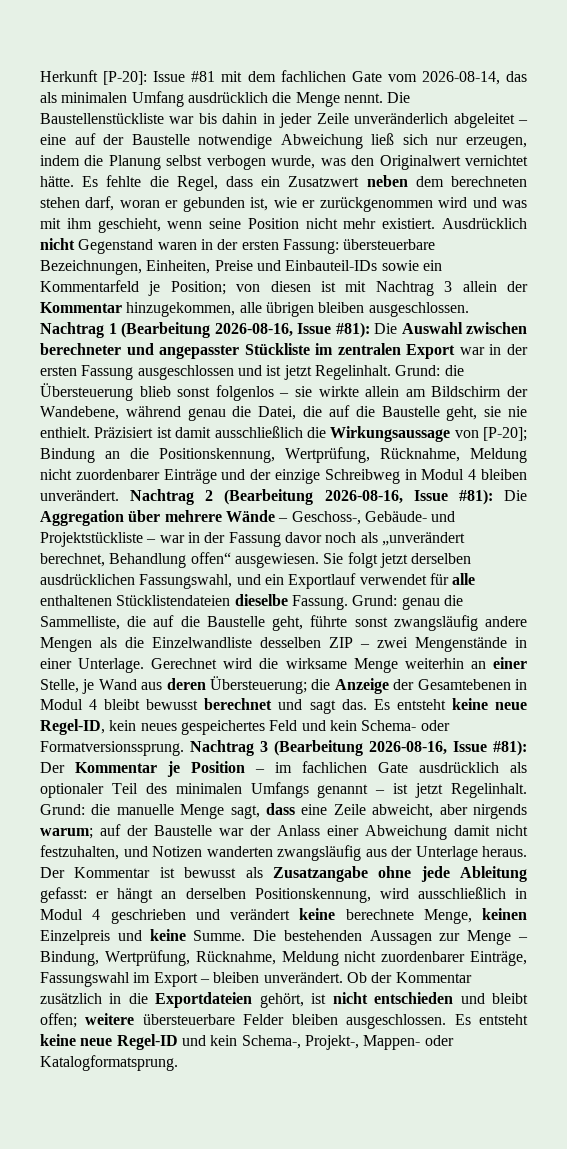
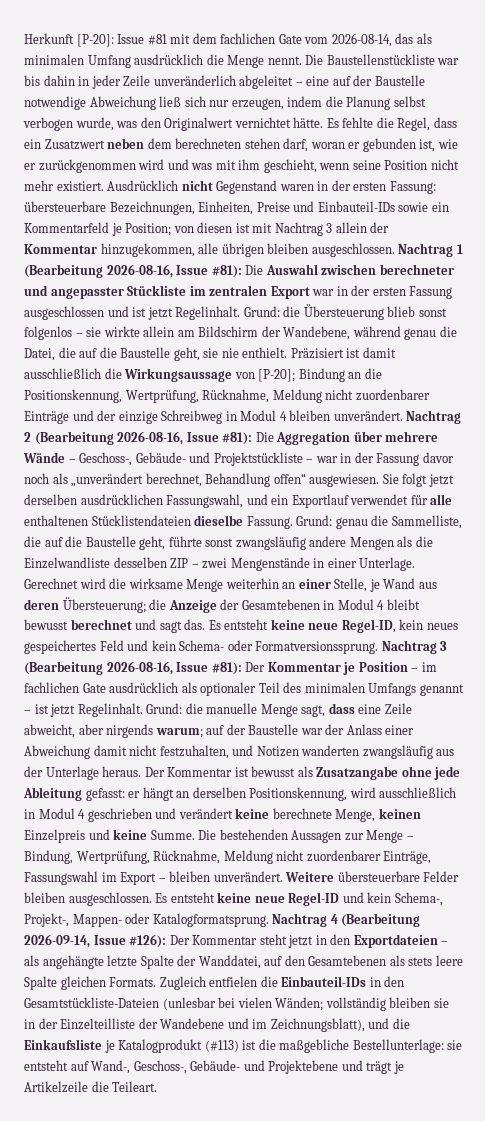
- Ob der Kommentar zusätzlich in die Exportdateien gehört, ist nicht entschieden und bleibt offen; weitere übersteuerbare Felder bleiben ausgeschlossen.
+ Weitere übersteuerbare Felder bleiben ausgeschlossen.
+ Nachtrag 4 (Bearbeitung 2026-09-14, Issue #126): Der Kommentar steht jetzt in den Exportdateien – als angehängte letzte Spalte der Wanddatei, auf den Gesamtebenen als stets leere Spalte gleichen Formats. Zugleich entfielen die Einbauteil-IDs in den Gesamtstückliste-Dateien (unlesbar bei vielen Wänden; vollständig bleiben sie in der Einzelteilliste der Wandebene und im Zeichnungsblatt), und die Einkaufsliste je Katalogprodukt (#113) ist die maßgebliche Bestellunterlage: sie entsteht auf Wand-, Geschoss-, Gebäude- und Projektebene und trägt je Artikelzeile die Teileart.

